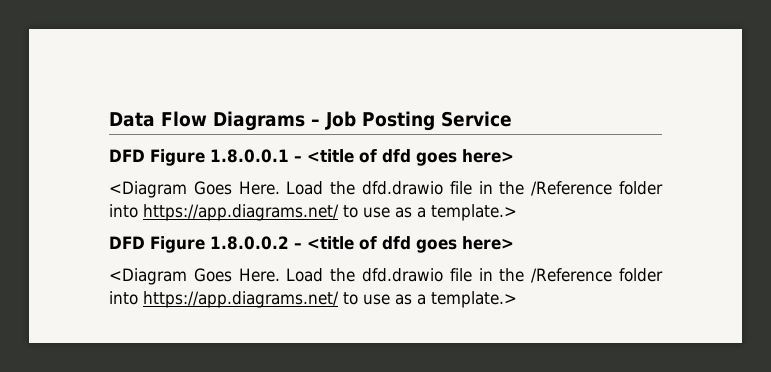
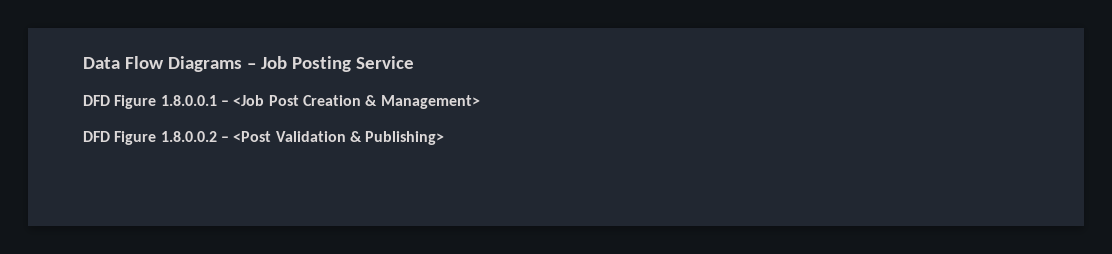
- DFD Figure 1.8.0.0.1 – <title of dfd goes here>
- <Diagram Goes Here. Load the dfd.drawio file in the /Reference folder into https://app.diagrams.net/ to use as a template.>
- DFD Figure 1.8.0.0.2 – <title of dfd goes here>
- <Diagram Goes Here. Load the dfd.drawio file in the /Reference folder into https://app.diagrams.net/ to use as a template.>
+ DFD Figure 1.8.0.0.1 – <Job Post Creation & Management>
+ DFD Figure 1.8.0.0.2 – <Post Validation & Publishing>

